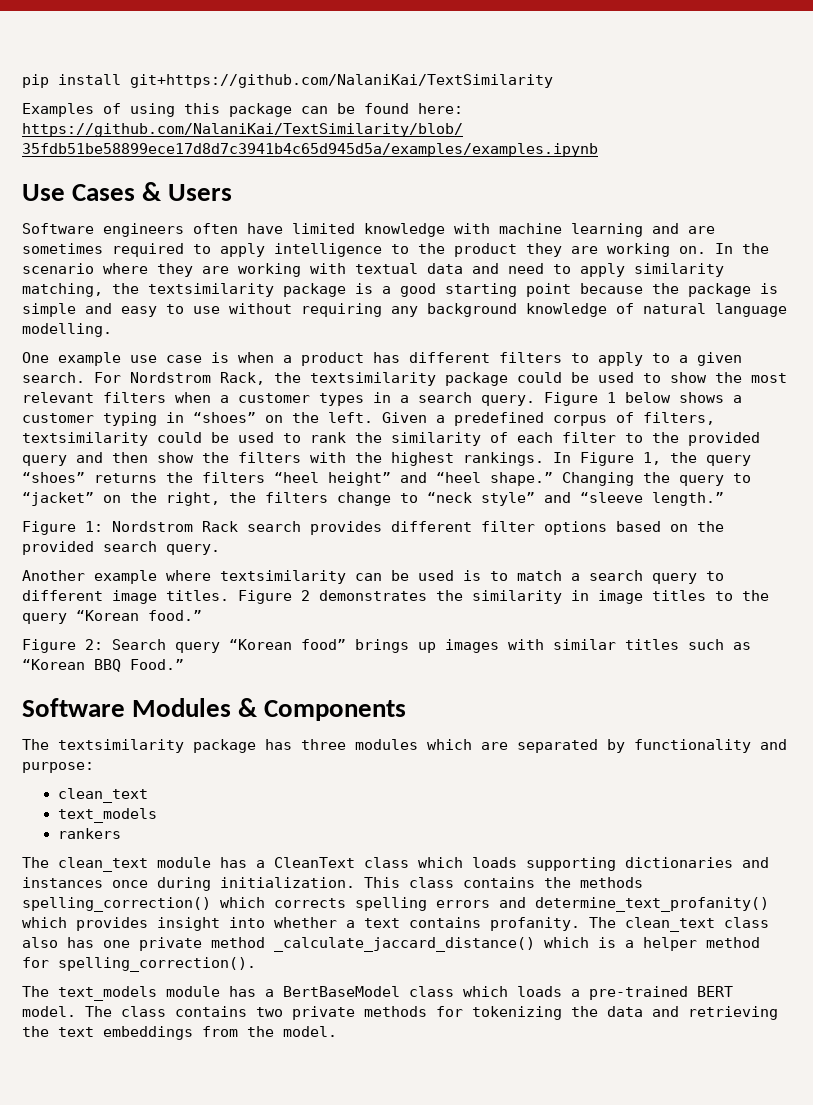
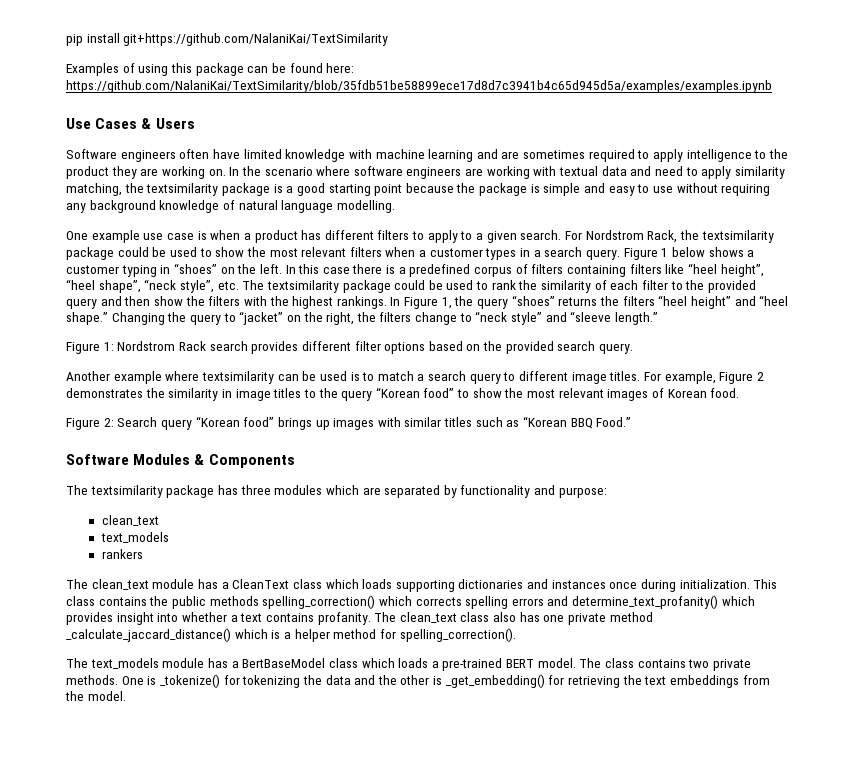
- In the scenario where they are working with textual data and need to apply similarity matching, the textsimilarity package is a good starting point because the package is simple and easy to use without requiring any background knowledge of natural language modelling.
+ In the scenario where software engineers are working with textual data and need to apply similarity matching, the textsimilarity package is a good starting point because the package is simple and easy to use without requiring any background knowledge of natural language modelling.
- Given a predefined corpus of filters, textsimilarity could be used to rank the similarity of each filter to the provided query and then show the filters with the highest rankings.
+ In this case there is a predefined corpus of filters containing filters like “heel height”, “heel shape”, “neck style”, etc. The textsimilarity package could be used to rank the similarity of each filter to the provided query and then show the filters with the highest rankings.
- Figure 2 demonstrates the similarity in image titles to the query “Korean food.”
+ For example, Figure 2 demonstrates the similarity in image titles to the query “Korean food” to show the most relevant images of Korean food.
- This class contains the methods spelling_correction() which corrects spelling errors and determine_text_profanity() which provides insight into whether a text contains profanity.
+ This class contains the public methods spelling_correction() which corrects spelling errors and determine_text_profanity() which provides insight into whether a text contains profanity.
- The class contains two private methods for tokenizing the data and retrieving the text embeddings from the model.
+ The class contains two private methods. One is _tokenize() for tokenizing the data and the other is _get_embedding() for retrieving the text embeddings from the model.

